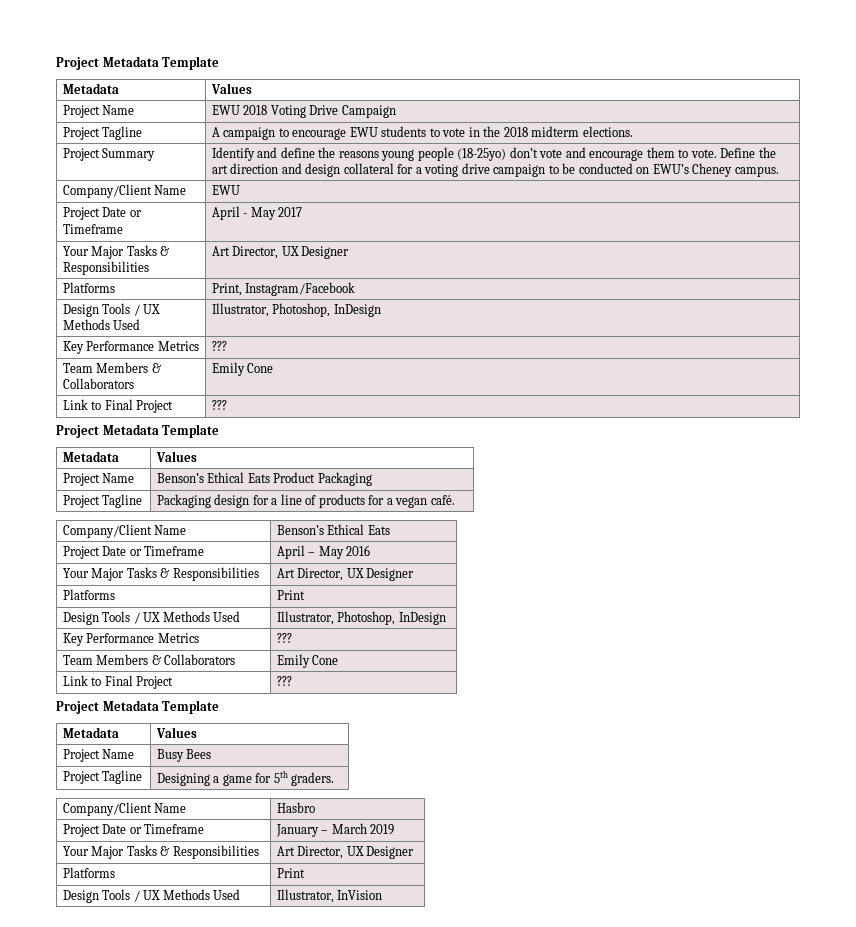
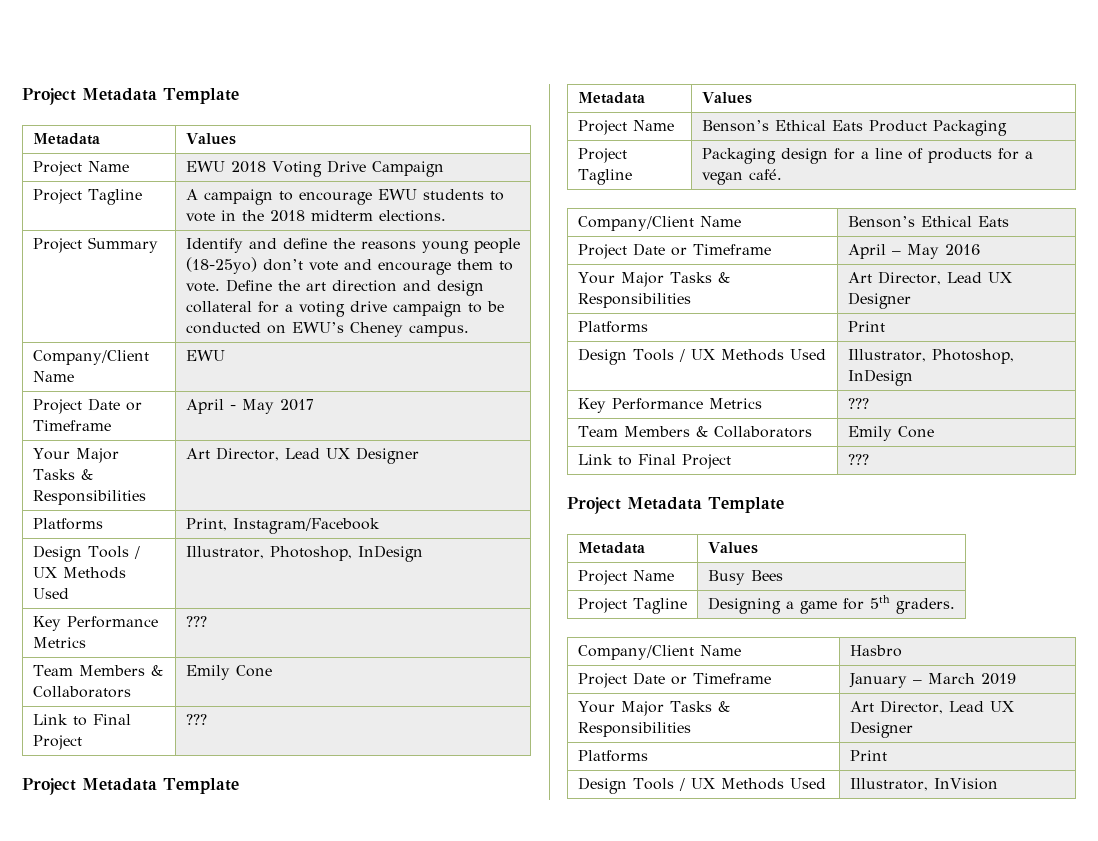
  Project Date or Timeframe | April - May 2017
- Your Major Tasks & Responsibilities | Art Director, UX Designer
+ Your Major Tasks & Responsibilities | Art Director, Lead UX Designer
  Project Date or Timeframe | April – May 2016
- Your Major Tasks & Responsibilities | Art Director, UX Designer
+ Your Major Tasks & Responsibilities | Art Director, Lead UX Designer
  Project Date or Timeframe | January – March 2019
- Your Major Tasks & Responsibilities | Art Director, UX Designer
+ Your Major Tasks & Responsibilities | Art Director, Lead UX Designer

